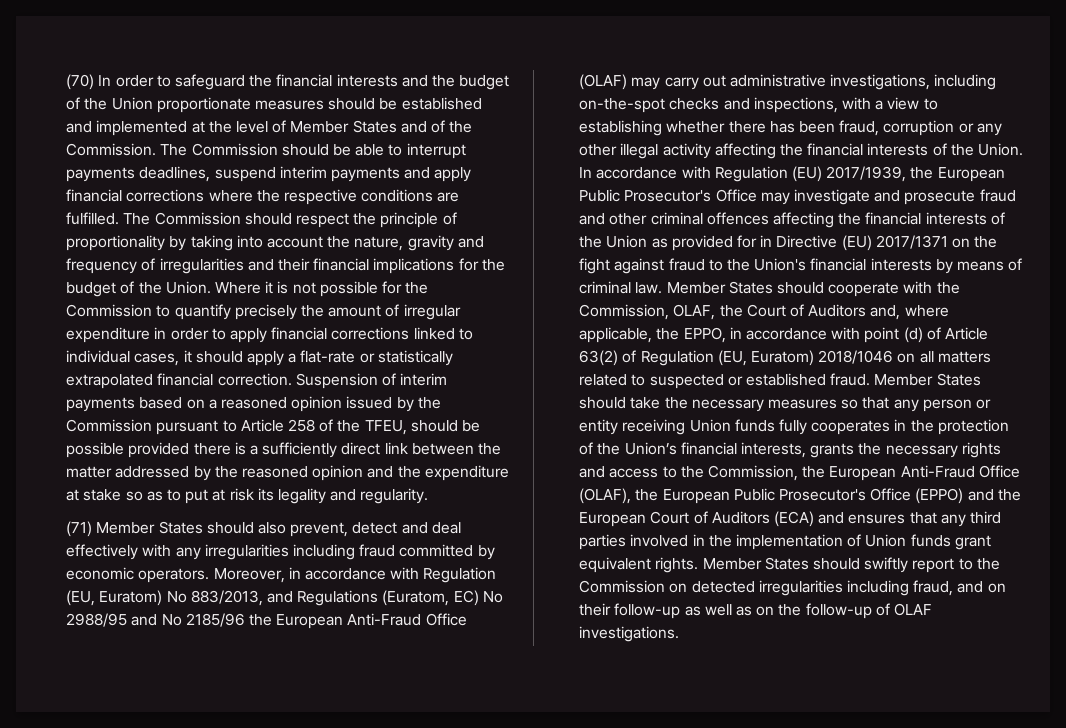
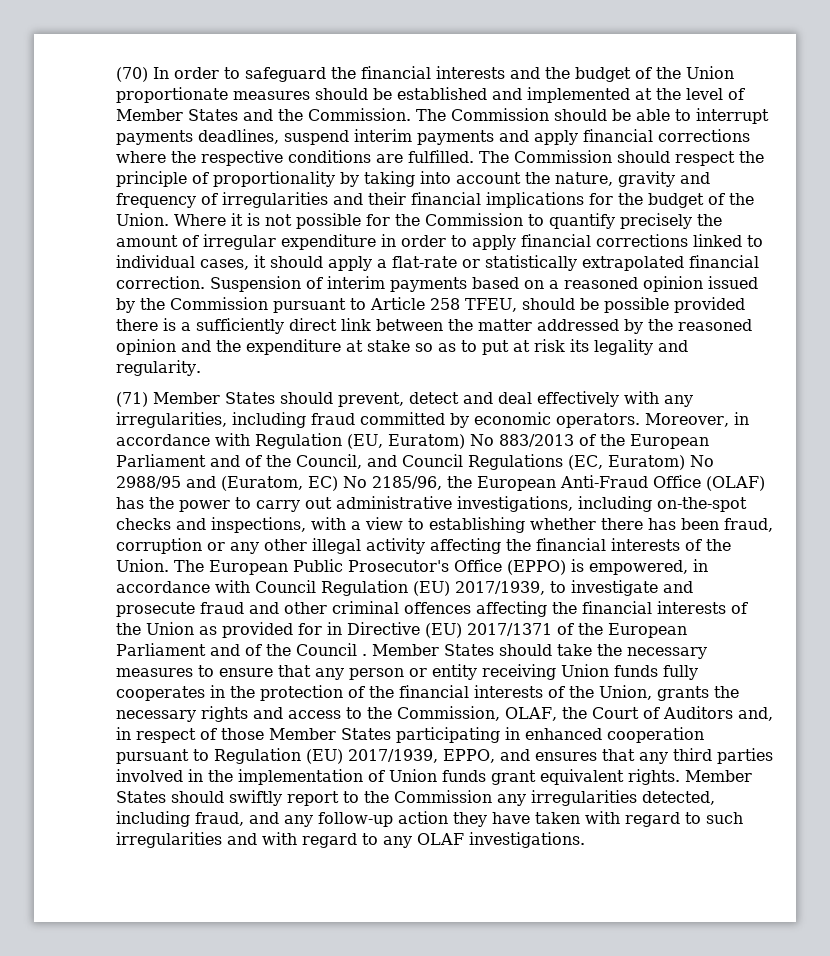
- (70) In order to safeguard the financial interests and the budget of the Union proportionate measures should be established and implemented at the level of Member States and of the Commission.
+ (70) In order to safeguard the financial interests and the budget of the Union proportionate measures should be established and implemented at the level of Member States and the Commission.
- Suspension of interim payments based on a reasoned opinion issued by the Commission pursuant to Article 258 of the TFEU, should be possible provided there is a sufficiently direct link between the matter addressed by the reasoned opinion and the expenditure at stake so as to put at risk its legality and regularity.
+ Suspension of interim payments based on a reasoned opinion issued by the Commission pursuant to Article 258 TFEU, should be possible provided there is a sufficiently direct link between the matter addressed by the reasoned opinion and the expenditure at stake so as to put at risk its legality and regularity.
- (71) Member States should also prevent, detect and deal effectively with any irregularities including fraud committed by economic operators.
+ (71) Member States should prevent, detect and deal effectively with any irregularities, including fraud committed by economic operators.
- Moreover, in accordance with Regulation (EU, Euratom) No 883/2013, and Regulations (Euratom, EC) No 2988/95 and No 2185/96 the European Anti-Fraud Office (OLAF) may carry out administrative investigations, including on-the-spot checks and inspections, with a view to establishing whether there has been fraud, corruption or any other illegal activity affecting the financial interests of the Union.
+ Moreover, in accordance with Regulation (EU, Euratom) No 883/2013 of the European Parliament and of the Council, and Council Regulations (EC, Euratom) No 2988/95 and (Euratom, EC) No 2185/96, the European Anti-Fraud Office (OLAF) has the power to carry out administrative investigations, including on-the-spot checks and inspections, with a view to establishing whether there has been fraud, corruption or any other illegal activity affecting the financial interests of the Union.
- In accordance with Regulation (EU) 2017/1939, the European Public Prosecutor's Office may investigate and prosecute fraud and other criminal offences affecting the financial interests of the Union as provided for in Directive (EU) 2017/1371 on the fight against fraud to the Union's financial interests by means of criminal law. Member States should cooperate with the Commission, OLAF, the Court of Auditors and, where applicable, the EPPO, in accordance with point (d) of Article 63(2) of Regulation (EU, Euratom) 2018/1046 on all matters related to suspected or established fraud.
+ The European Public Prosecutor's Office (EPPO) is empowered, in accordance with Council Regulation (EU) 2017/1939, to investigate and prosecute fraud and other criminal offences affecting the financial interests of the Union as provided for in Directive (EU) 2017/1371 of the European Parliament and of the Council .
- Member States should take the necessary measures so that any person or entity receiving Union funds fully cooperates in the protection of the Union’s financial interests, grants the necessary rights and access to the Commission, the European Anti-Fraud Office (OLAF), the European Public Prosecutor's Office (EPPO) and the European Court of Auditors (ECA) and ensures that any third parties involved in the implementation of Union funds grant equivalent rights.
+ Member States should take the necessary measures to ensure that any person or entity receiving Union funds fully cooperates in the protection of the financial interests of the Union, grants the necessary rights and access to the Commission, OLAF, the Court of Auditors and, in respect of those Member States participating in enhanced cooperation pursuant to Regulation (EU) 2017/1939, EPPO, and ensures that any third parties involved in the implementation of Union funds grant equivalent rights.
- Member States should swiftly report to the Commission on detected irregularities including fraud, and on their follow-up as well as on the follow-up of OLAF investigations.
+ Member States should swiftly report to the Commission any irregularities detected, including fraud, and any follow-up action they have taken with regard to such irregularities and with regard to any OLAF investigations.

